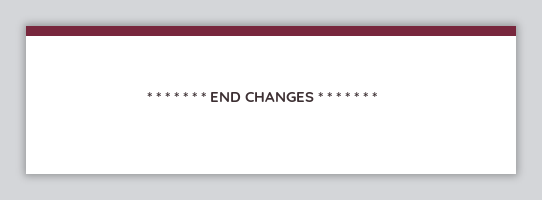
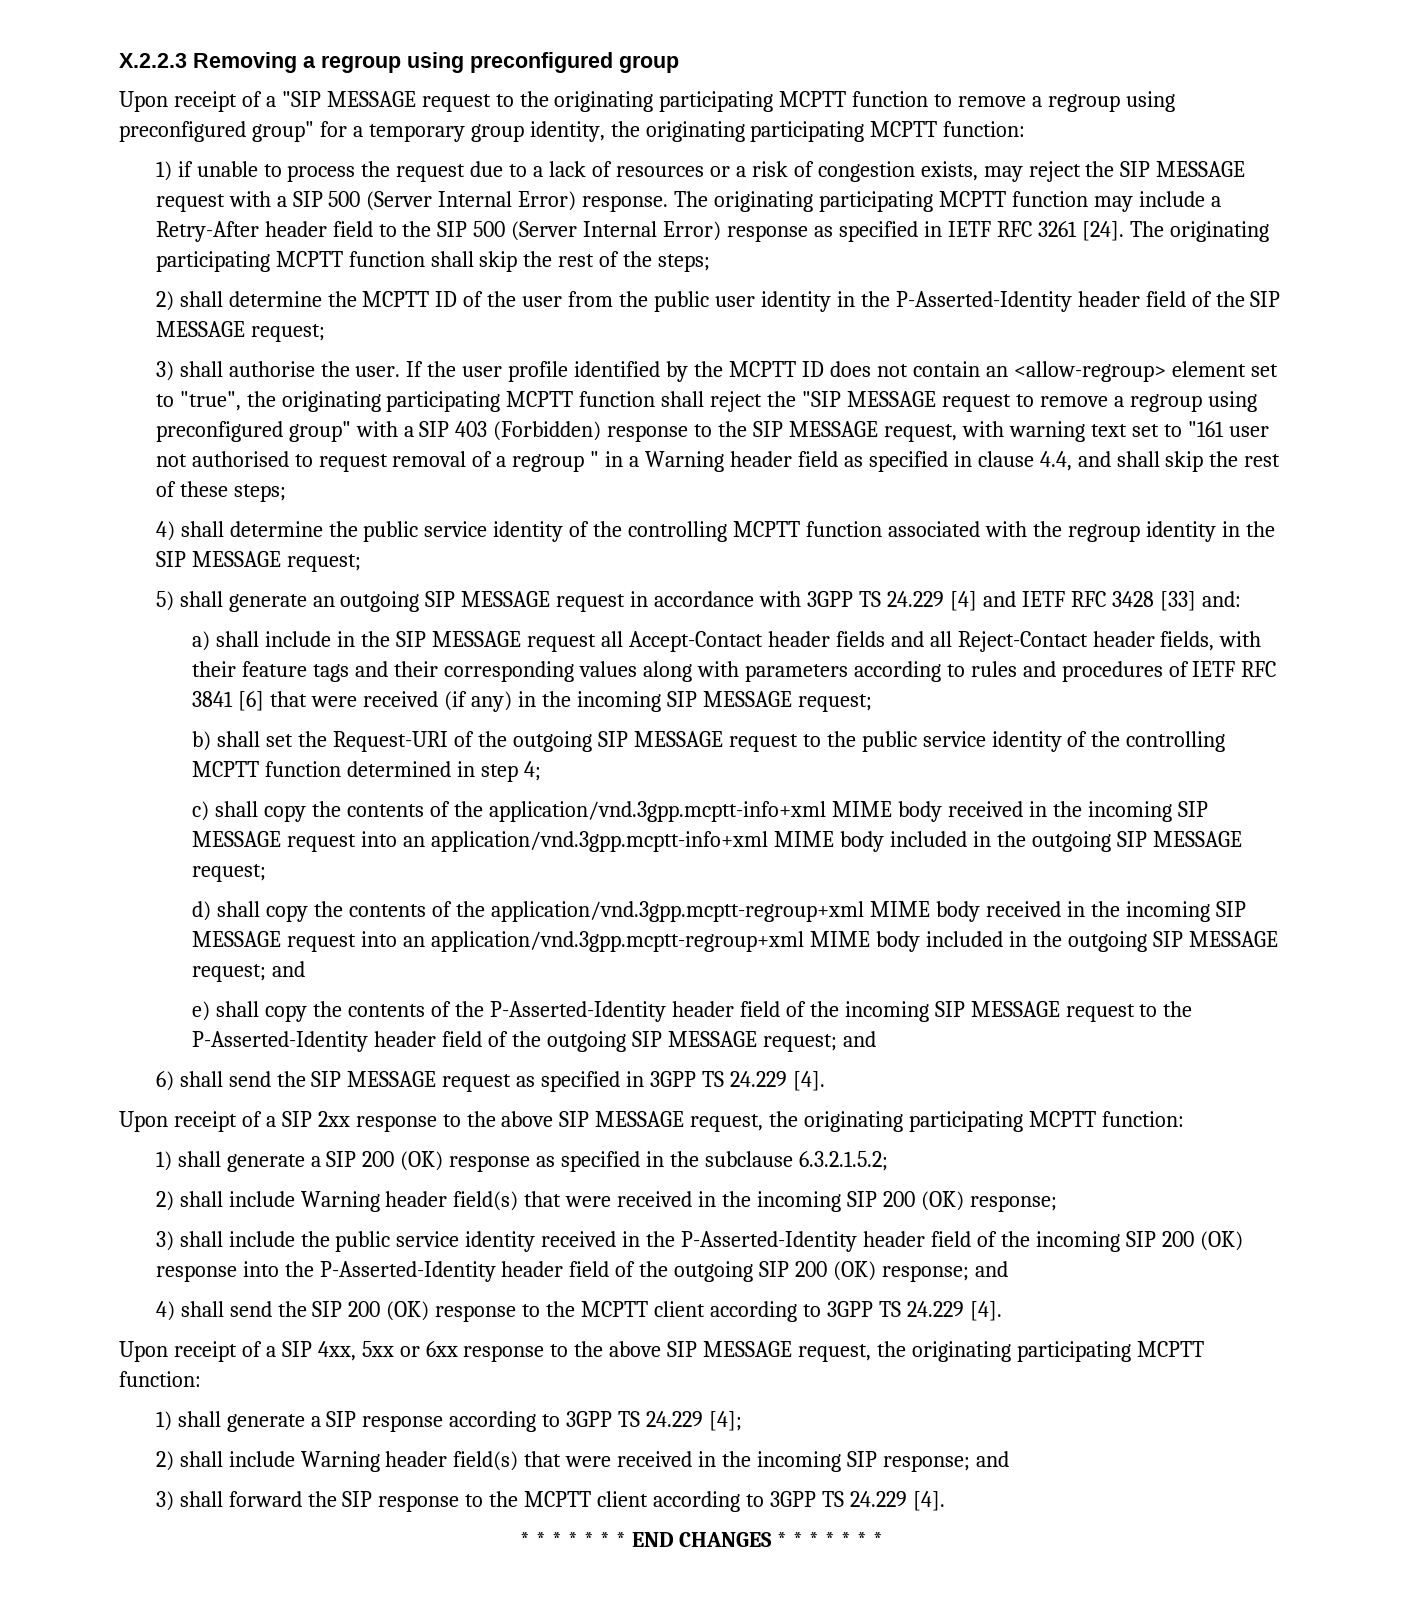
+ X.2.2.3 Removing a regroup using preconfigured group
+ Upon receipt of a "SIP MESSAGE request to the originating participating MCPTT function to remove a regroup using preconfigured group" for a temporary group identity, the originating participating MCPTT function:
+ 1) if unable to process the request due to a lack of resources or a risk of congestion exists, may reject the SIP MESSAGE request with a SIP 500 (Server Internal Error) response. The originating participating MCPTT function may include a Retry-After header field to the SIP 500 (Server Internal Error) response as specified in IETF RFC 3261 [24]. The originating participating MCPTT function shall skip the rest of the steps;
+ 2) shall determine the MCPTT ID of the user from the public user identity in the P-Asserted-Identity header field of the SIP MESSAGE request;
+ 3) shall authorise the user. If the user profile identified by the MCPTT ID does not contain an <allow-regroup> element set to "true", the originating participating MCPTT function shall reject the "SIP MESSAGE request to remove a regroup using preconfigured group" with a SIP 403 (Forbidden) response to the SIP MESSAGE request, with warning text set to "161 user not authorised to request removal of a regroup " in a Warning header field as specified in clause 4.4, and shall skip the rest of these steps;
+ 4) shall determine the public service identity of the controlling MCPTT function associated with the regroup identity in the SIP MESSAGE request;
+ 5) shall generate an outgoing SIP MESSAGE request in accordance with 3GPP TS 24.229 [4] and IETF RFC 3428 [33] and:
+ a) shall include in the SIP MESSAGE request all Accept-Contact header fields and all Reject-Contact header fields, with their feature tags and their corresponding values along with parameters according to rules and procedures of IETF RFC 3841 [6] that were received (if any) in the incoming SIP MESSAGE request;
+ b) shall set the Request-URI of the outgoing SIP MESSAGE request to the public service identity of the controlling MCPTT function determined in step 4;
+ c) shall copy the contents of the application/vnd.3gpp.mcptt-info+xml MIME body received in the incoming SIP MESSAGE request into an application/vnd.3gpp.mcptt-info+xml MIME body included in the outgoing SIP MESSAGE request;
+ d) shall copy the contents of the application/vnd.3gpp.mcptt-regroup+xml MIME body received in the incoming SIP MESSAGE request into an application/vnd.3gpp.mcptt-regroup+xml MIME body included in the outgoing SIP MESSAGE request; and
+ e) shall copy the contents of the P-Asserted-Identity header field of the incoming SIP MESSAGE request to the P-Asserted-Identity header field of the outgoing SIP MESSAGE request; and
+ 6) shall send the SIP MESSAGE request as specified in 3GPP TS 24.229 [4].
+ Upon receipt of a SIP 2xx response to the above SIP MESSAGE request, the originating participating MCPTT function:
+ 1) shall generate a SIP 200 (OK) response as specified in the subclause 6.3.2.1.5.2;
+ 2) shall include Warning header field(s) that were received in the incoming SIP 200 (OK) response;
+ 3) shall include the public service identity received in the P-Asserted-Identity header field of the incoming SIP 200 (OK) response into the P-Asserted-Identity header field of the outgoing SIP 200 (OK) response; and
+ 4) shall send the SIP 200 (OK) response to the MCPTT client according to 3GPP TS 24.229 [4].
+ Upon receipt of a SIP 4xx, 5xx or 6xx response to the above SIP MESSAGE request, the originating participating MCPTT function:
+ 1) shall generate a SIP response according to 3GPP TS 24.229 [4];
+ 2) shall include Warning header field(s) that were received in the incoming SIP response; and
+ 3) shall forward the SIP response to the MCPTT client according to 3GPP TS 24.229 [4].

